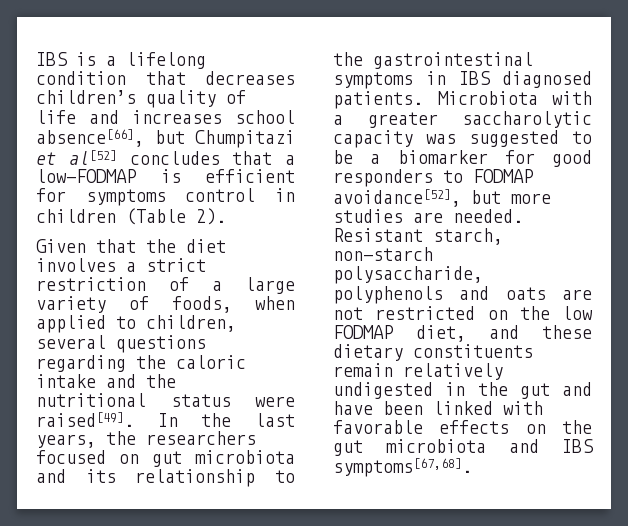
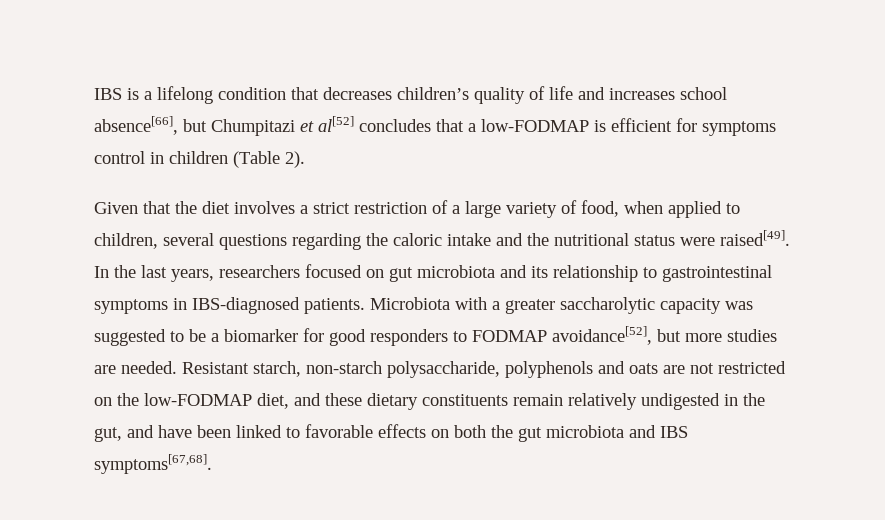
- Given that the diet involves a strict restriction of a large variety of foods, when applied to children, several questions regarding the caloric intake and the nutritional status were raised[49].
+ Given that the diet involves a strict restriction of a large variety of food, when applied to children, several questions regarding the caloric intake and the nutritional status were raised[49].
- In the last years, the researchers focused on gut microbiota and its relationship to the gastrointestinal symptoms in IBS diagnosed patients.
+ In the last years, researchers focused on gut microbiota and its relationship to gastrointestinal symptoms in IBS-diagnosed patients.
- Resistant starch, non-starch polysaccharide, polyphenols and oats are not restricted on the low FODMAP diet, and these dietary constituents remain relatively undigested in the gut and have been linked with favorable effects on the gut microbiota and IBS symptoms[67,68].
+ Resistant starch, non-starch polysaccharide, polyphenols and oats are not restricted on the low-FODMAP diet, and these dietary constituents remain relatively undigested in the gut, and have been linked to favorable effects on both the gut microbiota and IBS symptoms[67,68].

